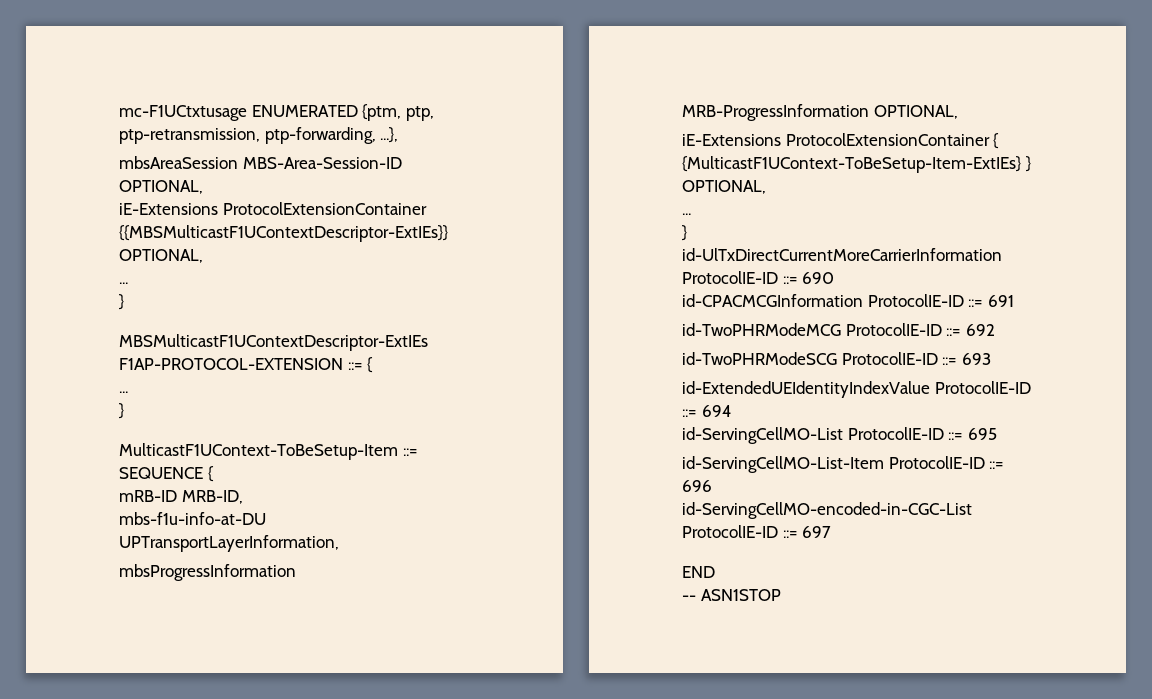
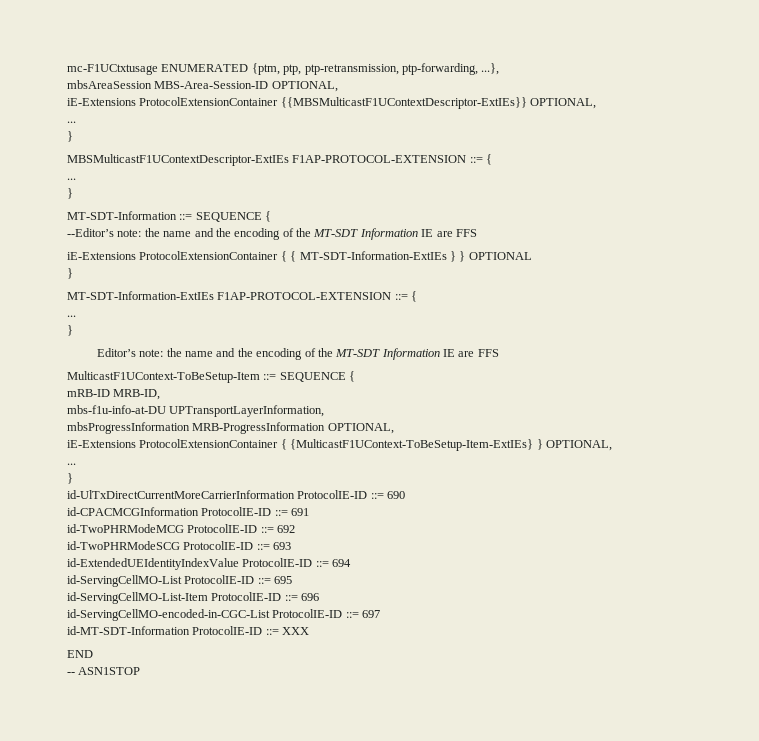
+ MT-SDT-Information ::= SEQUENCE {
+ --Editor’s note: the name and the encoding of the MT-SDT Information IE are FFS
+ iE-Extensions ProtocolExtensionContainer { { MT-SDT-Information-ExtIEs } } OPTIONAL
+ }
+ MT-SDT-Information-ExtIEs F1AP-PROTOCOL-EXTENSION ::= {
+ ...
+ }
+ Editor’s note: the name and the encoding of the MT-SDT Information IE are FFS
+ id-MT-SDT-Information ProtocolIE-ID ::= XXX

